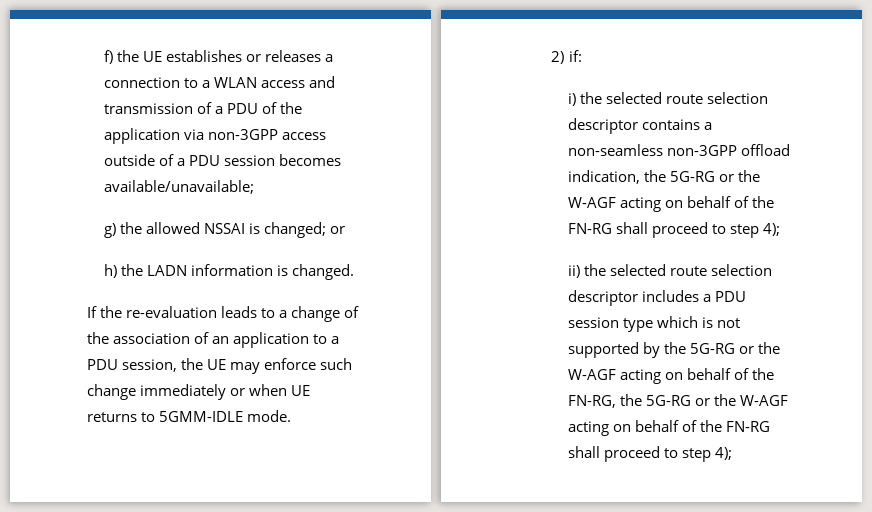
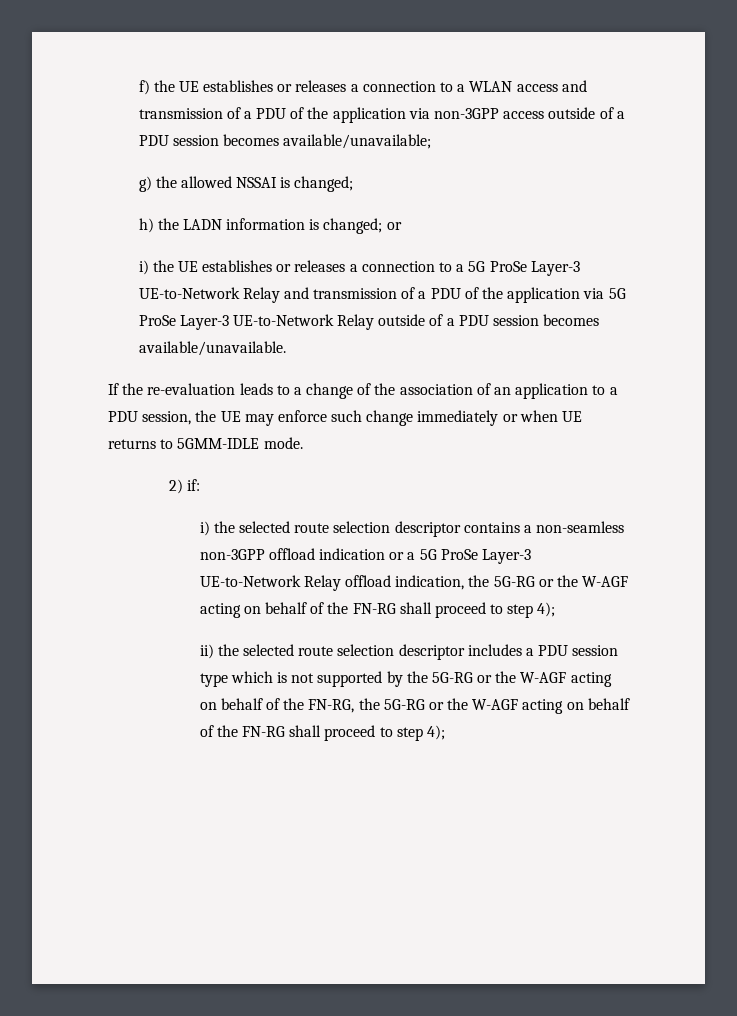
- g) the allowed NSSAI is changed; or
+ g) the allowed NSSAI is changed;
- h) the LADN information is changed.
+ h) the LADN information is changed; or
+ i) the UE establishes or releases a connection to a 5G ProSe Layer-3 UE-to-Network Relay and transmission of a PDU of the application via 5G ProSe Layer-3 UE-to-Network Relay outside of a PDU session becomes available/unavailable.
- i) the selected route selection descriptor contains a non-seamless non-3GPP offload indication, the 5G-RG or the W-AGF acting on behalf of the FN-RG shall proceed to step 4);
+ i) the selected route selection descriptor contains a non-seamless non-3GPP offload indication or a 5G ProSe Layer-3 UE-to-Network Relay offload indication, the 5G-RG or the W-AGF acting on behalf of the FN-RG shall proceed to step 4);

